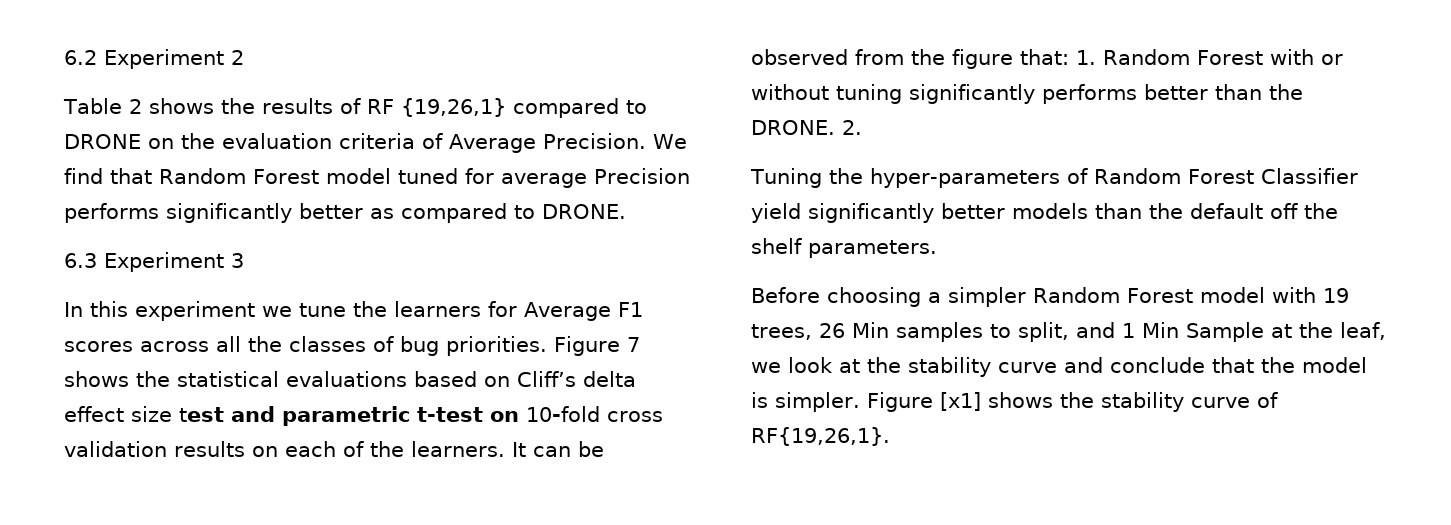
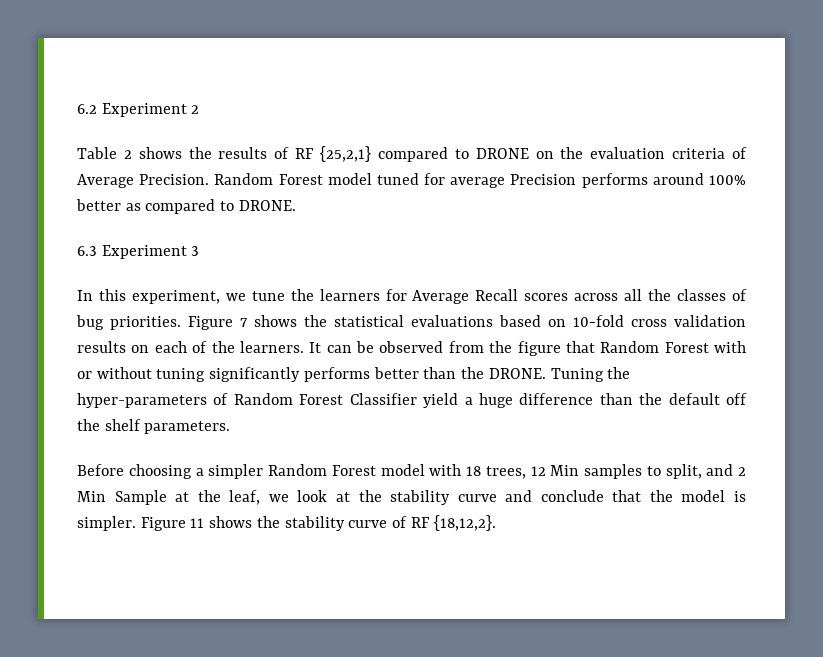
- Table 2 shows the results of RF {19,26,1} compared to DRONE on the evaluation criteria of Average Precision.
+ Table 2 shows the results of RF {25,2,1} compared to DRONE on the evaluation criteria of Average Precision.
- We find that Random Forest model tuned for average Precision performs significantly better as compared to DRONE.
+ Random Forest model tuned for average Precision performs around 100% better as compared to DRONE.
- In this experiment we tune the learners for Average F1 scores across all the classes of bug priorities.
+ In this experiment, we tune the learners for Average Recall scores across all the classes of bug priorities.
- Figure 7 shows the statistical evaluations based on Cliff’s delta effect size test and parametric t-test on 10-fold cross validation results on each of the learners.
+ Figure 7 shows the statistical evaluations based on 10-fold cross validation results on each of the learners.
- It can be observed from the figure that: 1. Random Forest with or without tuning significantly performs better than the DRONE. 2.
- Tuning the hyper-parameters of Random Forest Classifier yield significantly better models than the default off the shelf parameters.
+ It can be observed from the figure that Random Forest with or without tuning significantly performs better than the DRONE. Tuning the hyper-parameters of Random Forest Classifier yield a huge difference than the default off the shelf parameters.
- Before choosing a simpler Random Forest model with 19 trees, 26 Min samples to split, and 1 Min Sample at the leaf, we look at the stability curve and conclude that the model is simpler.
+ Before choosing a simpler Random Forest model with 18 trees, 12 Min samples to split, and 2 Min Sample at the leaf, we look at the stability curve and conclude that the model is simpler.
- Figure [x1] shows the stability curve of RF{19,26,1}.
+ Figure 11 shows the stability curve of RF {18,12,2}.

